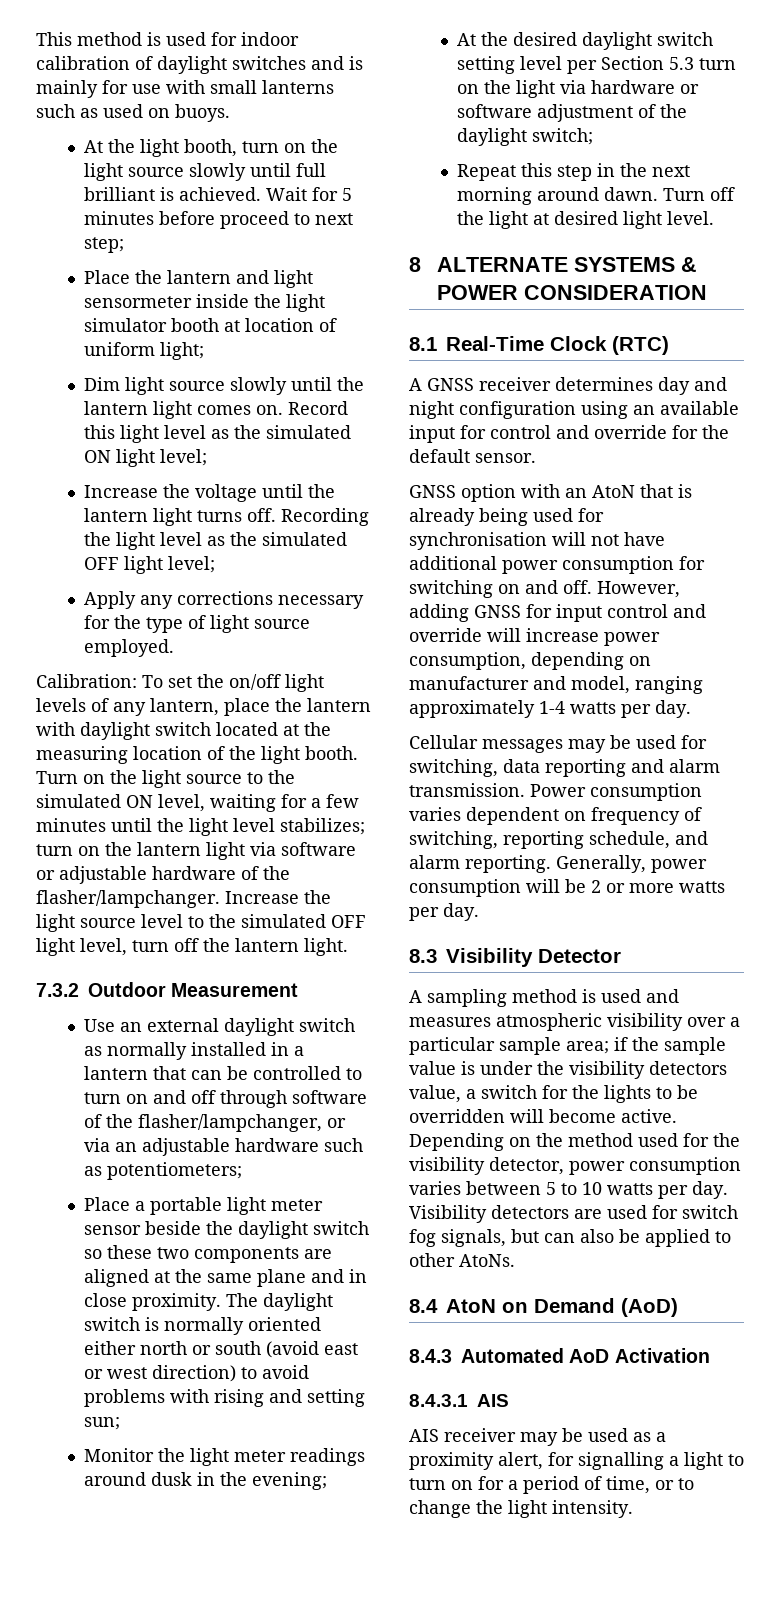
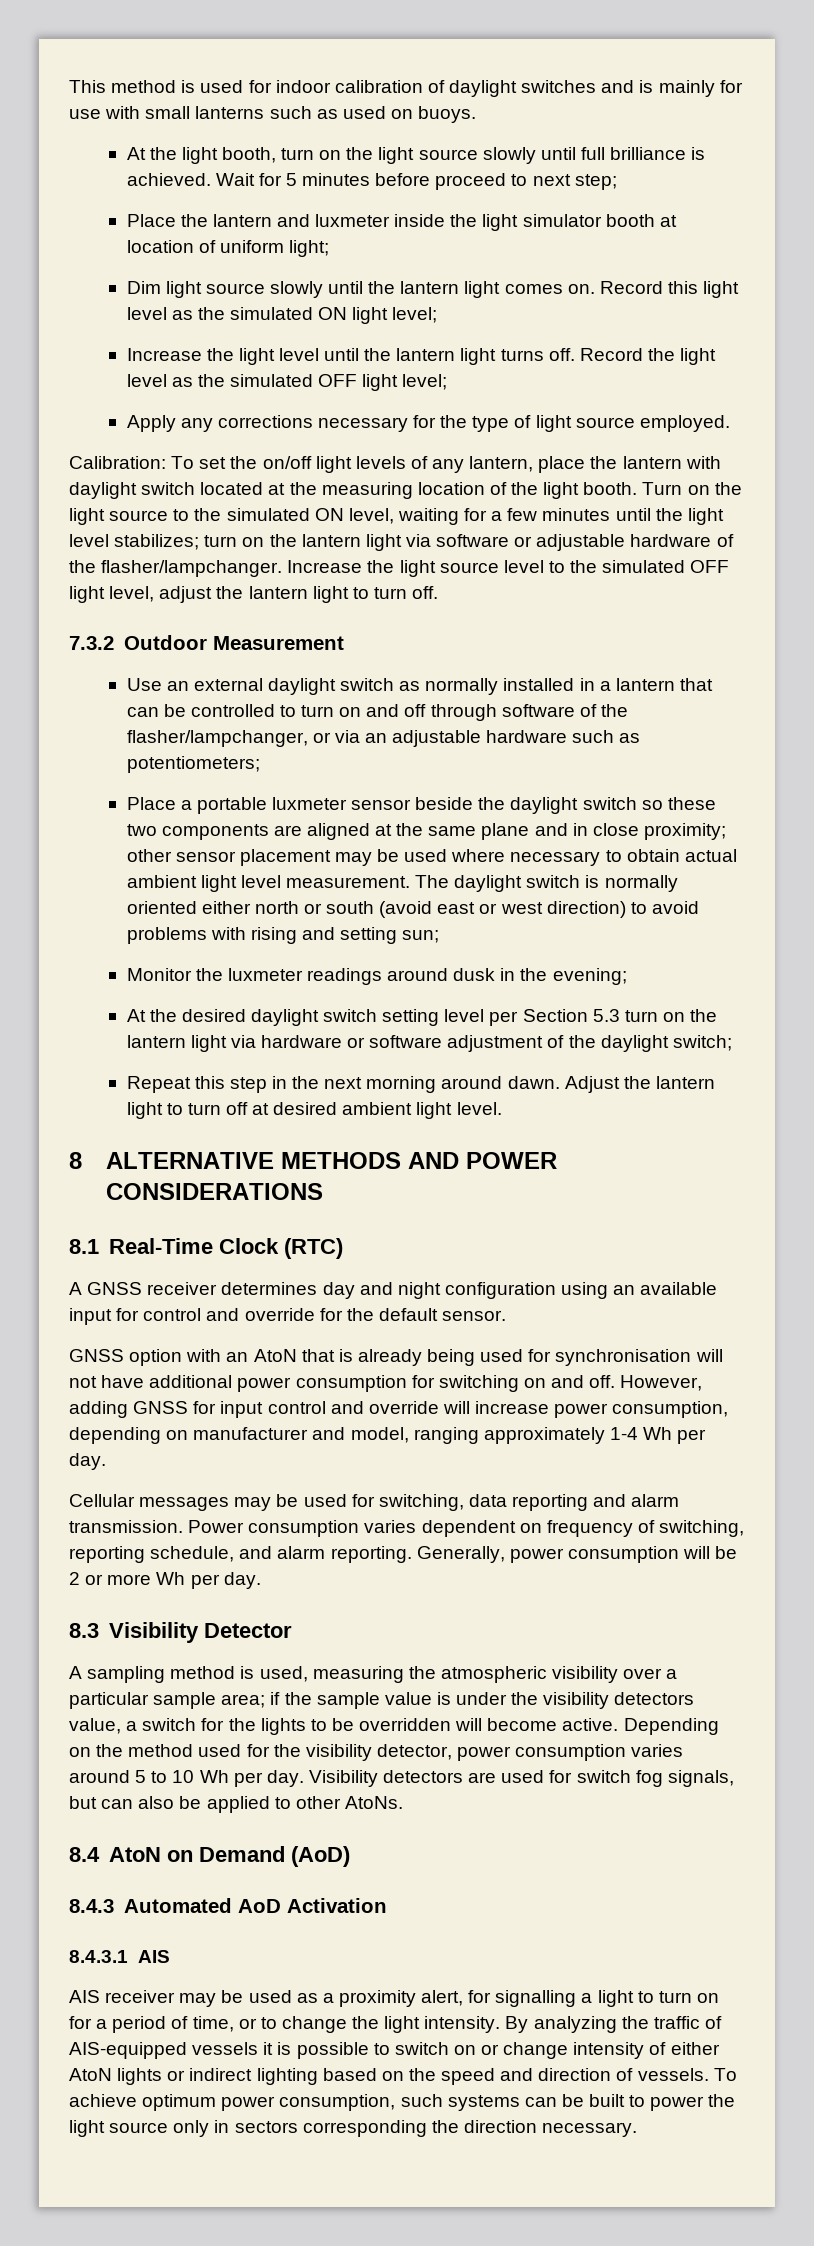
- At the light booth, turn on the light source slowly until full brilliant is achieved.
+ At the light booth, turn on the light source slowly until full brilliance is achieved.
- Place the lantern and light sensormeter inside the light simulator booth at location of uniform light;
+ Place the lantern and luxmeter inside the light simulator booth at location of uniform light;
- Increase the voltage until the lantern light turns off.
+ Increase the light level until the lantern light turns off.
- Recording the light level as the simulated OFF light level;
+ Record the light level as the simulated OFF light level;
- Increase the light source level to the simulated OFF light level, turn off the lantern light.
+ Increase the light source level to the simulated OFF light level, adjust the lantern light to turn off.
- Place a portable light meter sensor beside the daylight switch so these two components are aligned at the same plane and in close proximity.
+ Place a portable luxmeter sensor beside the daylight switch so these two components are aligned at the same plane and in close proximity; other sensor placement may be used where necessary to obtain actual ambient light level measurement.
- Monitor the light meter readings around dusk in the evening;
+ Monitor the luxmeter readings around dusk in the evening;
- At the desired daylight switch setting level per Section 5.3 turn on the light via hardware or software adjustment of the daylight switch;
+ At the desired daylight switch setting level per Section 5.3 turn on the lantern light via hardware or software adjustment of the daylight switch;
- Turn off the light at desired light level.
+ Adjust the lantern light to turn off at desired ambient light level.
- 8 ALTERNATE SYSTEMS & POWER CONSIDERATION
+ 8 ALTERNATIVE METHODS AND POWER CONSIDERATIONS
- However, adding GNSS for input control and override will increase power consumption, depending on manufacturer and model, ranging approximately 1-4 watts per day.
+ However, adding GNSS for input control and override will increase power consumption, depending on manufacturer and model, ranging approximately 1-4 Wh per day.
- Generally, power consumption will be 2 or more watts per day.
+ Generally, power consumption will be 2 or more Wh per day.
- A sampling method is used and measures atmospheric visibility over a particular sample area; if the sample value is under the visibility detectors value, a switch for the lights to be overridden will become active.
+ A sampling method is used, measuring the atmospheric visibility over a particular sample area; if the sample value is under the visibility detectors value, a switch for the lights to be overridden will become active.
- Depending on the method used for the visibility detector, power consumption varies between 5 to 10 watts per day.
+ Depending on the method used for the visibility detector, power consumption varies around 5 to 10 Wh per day.
+ By analyzing the traffic of AIS-equipped vessels it is possible to switch on or change intensity of either AtoN lights or indirect lighting based on the speed and direction of vessels. To achieve optimum power consumption, such systems can be built to power the light source only in sectors corresponding the direction necessary.

